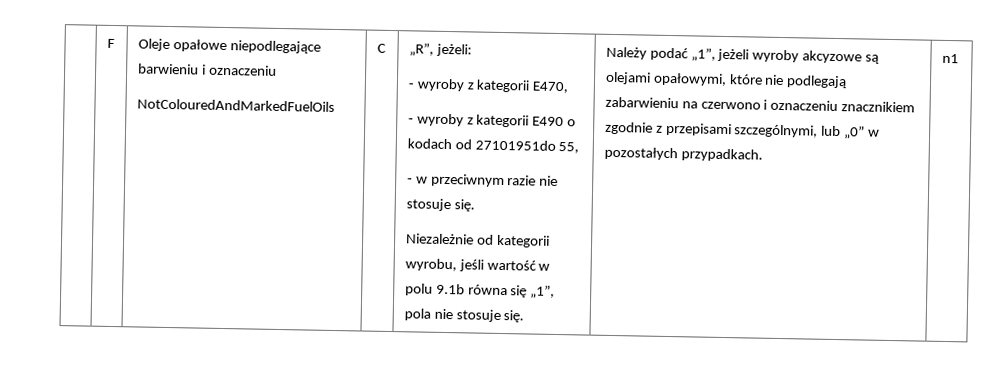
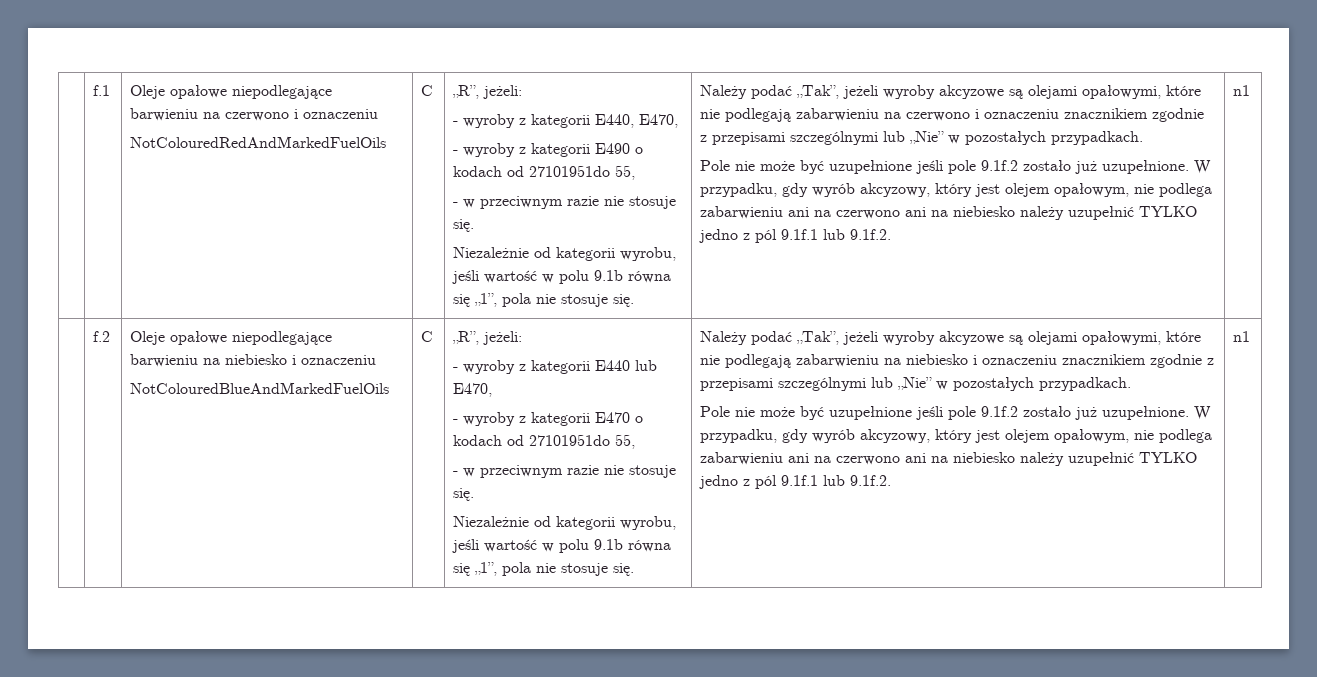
- F | Oleje opałowe niepodlegające barwieniu i oznaczeniu
- NotColouredAndMarkedFuelOils | C | „R”, jeżeli:
- - wyroby z kategorii E470,
+ f.1 | Oleje opałowe niepodlegające barwieniu na czerwono i oznaczeniu
+ NotColouredRedAndMarkedFuelOils | C | „R”, jeżeli:
+ - wyroby z kategorii E440, E470,
- Należy podać „1”, jeżeli wyroby akcyzowe są olejami opałowymi, które nie podlegają zabarwieniu na czerwono i oznaczeniu znacznikiem zgodnie z przepisami szczególnymi, lub „0” w pozostałych przypadkach.
+ Należy podać „Tak”, jeżeli wyroby akcyzowe są olejami opałowymi, które nie podlegają zabarwieniu na czerwono i oznaczeniu znacznikiem zgodnie z przepisami szczególnymi lub „Nie” w pozostałych przypadkach.
+ Pole nie może być uzupełnione jeśli pole 9.1f.2 zostało już uzupełnione. W przypadku, gdy wyrób akcyzowy, który jest olejem opałowym, nie podlega zabarwieniu ani na czerwono ani na niebiesko należy uzupełnić TYLKO jedno z pól 9.1f.1 lub 9.1f.2. | n1
+ | f.2 | Oleje opałowe niepodlegające barwieniu na niebiesko i oznaczeniu
+ NotColouredBlueAndMarkedFuelOils | C | „R”, jeżeli:
+ - wyroby z kategorii E440 lub E470,
+ - wyroby z kategorii E470 o kodach od 27101951do 55,
+ - w przeciwnym razie nie stosuje się.
+ Niezależnie od kategorii wyrobu, jeśli wartość w polu 9.1b równa się „1”, pola nie stosuje się. | Należy podać „Tak”, jeżeli wyroby akcyzowe są olejami opałowymi, które nie podlegają zabarwieniu na niebiesko i oznaczeniu znacznikiem zgodnie z przepisami szczególnymi lub „Nie” w pozostałych przypadkach.
+ Pole nie może być uzupełnione jeśli pole 9.1f.2 zostało już uzupełnione. W przypadku, gdy wyrób akcyzowy, który jest olejem opałowym, nie podlega zabarwieniu ani na czerwono ani na niebiesko należy uzupełnić TYLKO jedno z pól 9.1f.1 lub 9.1f.2.

